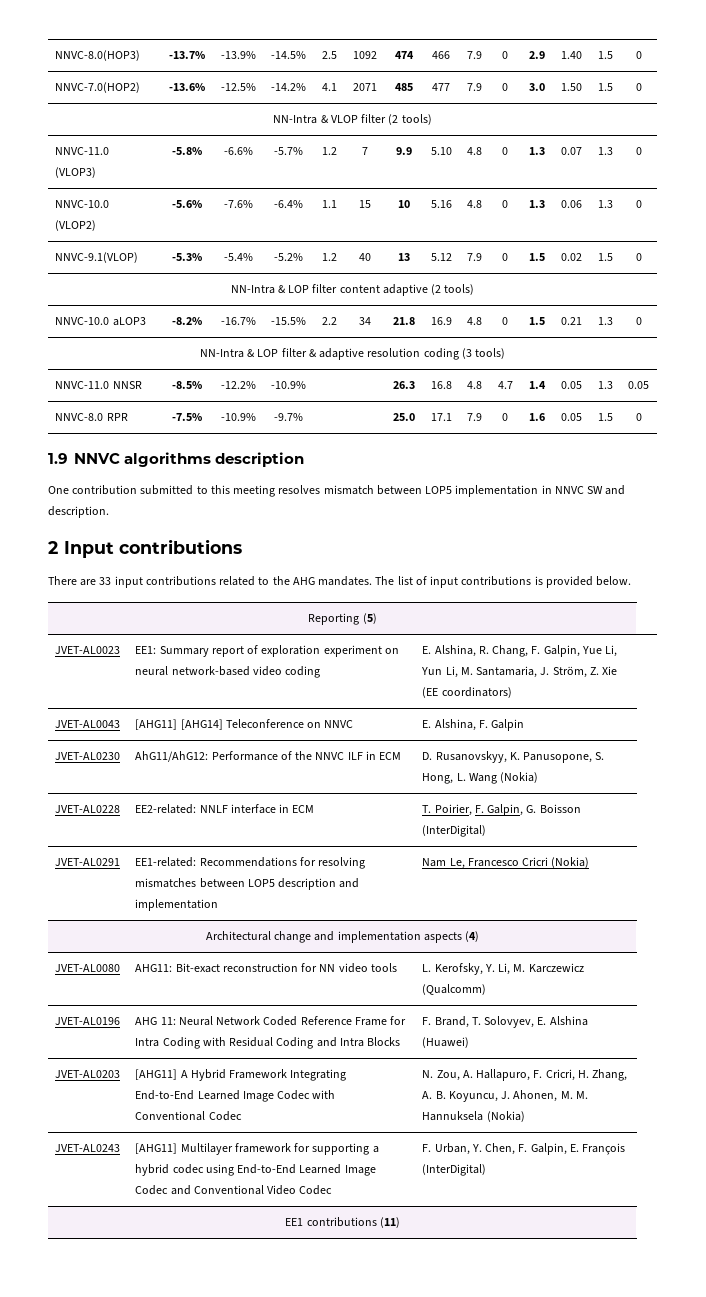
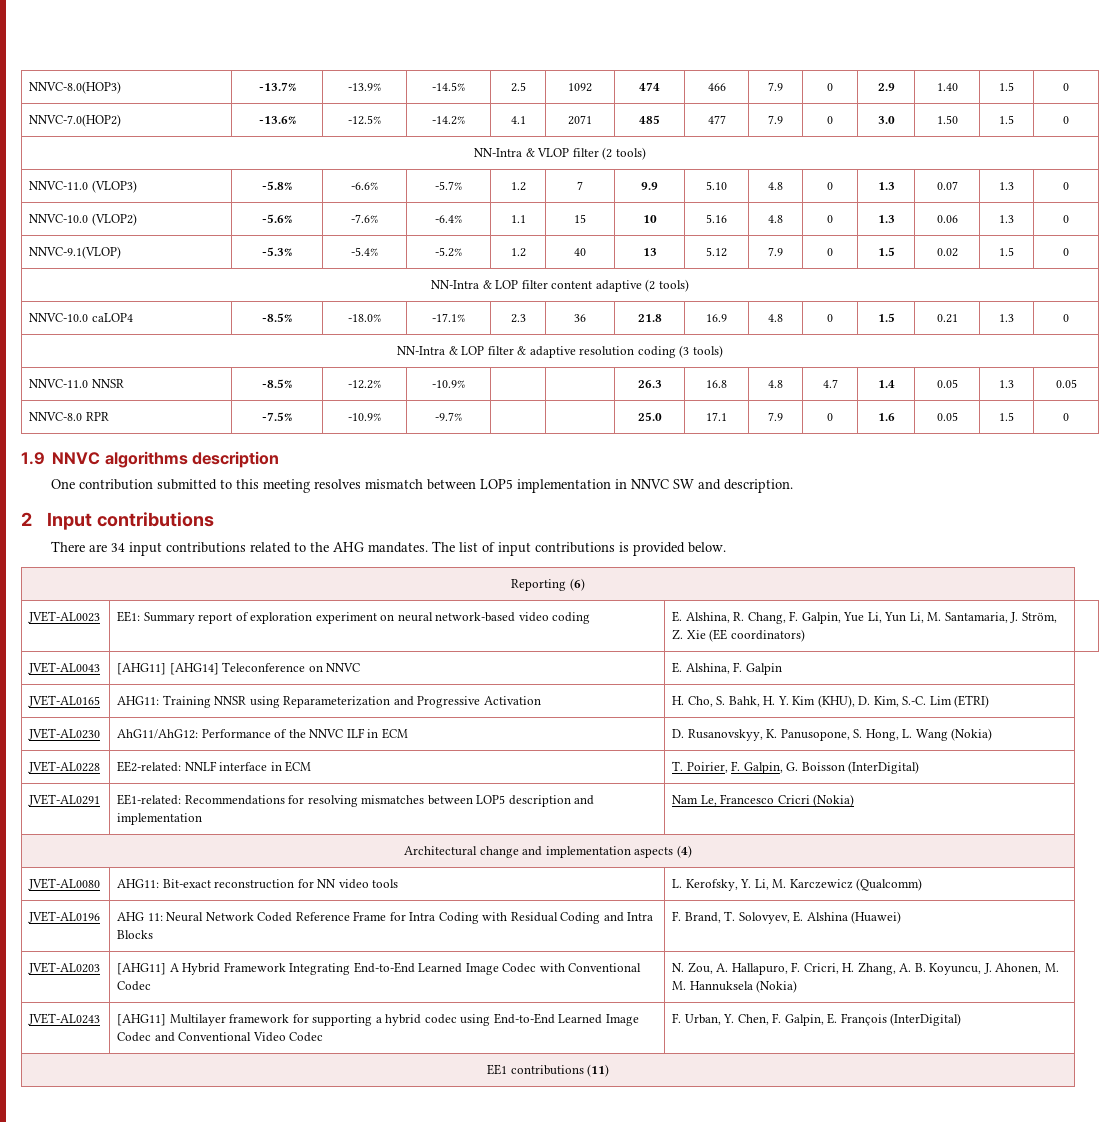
- NNVC-10.0 aLOP3 | -8.2% | -16.7% | -15.5% | 2.2 | 34 | 21.8 | 16.9 | 4.8 | 0 | 1.5 | 0.21 | 1.3 | 0
+ NNVC-10.0 caLOP4 | -8.5% | -18.0% | -17.1% | 2.3 | 36 | 21.8 | 16.9 | 4.8 | 0 | 1.5 | 0.21 | 1.3 | 0
- There are 33 input contributions related to the AHG mandates.
+ There are 34 input contributions related to the AHG mandates.
- Reporting (5)
+ Reporting (6)
+ JVET-AL0165 | AHG11: Training NNSR using Reparameterization and Progressive Activation | H. Cho, S. Bahk, H. Y. Kim (KHU), D. Kim, S.-C. Lim (ETRI)

